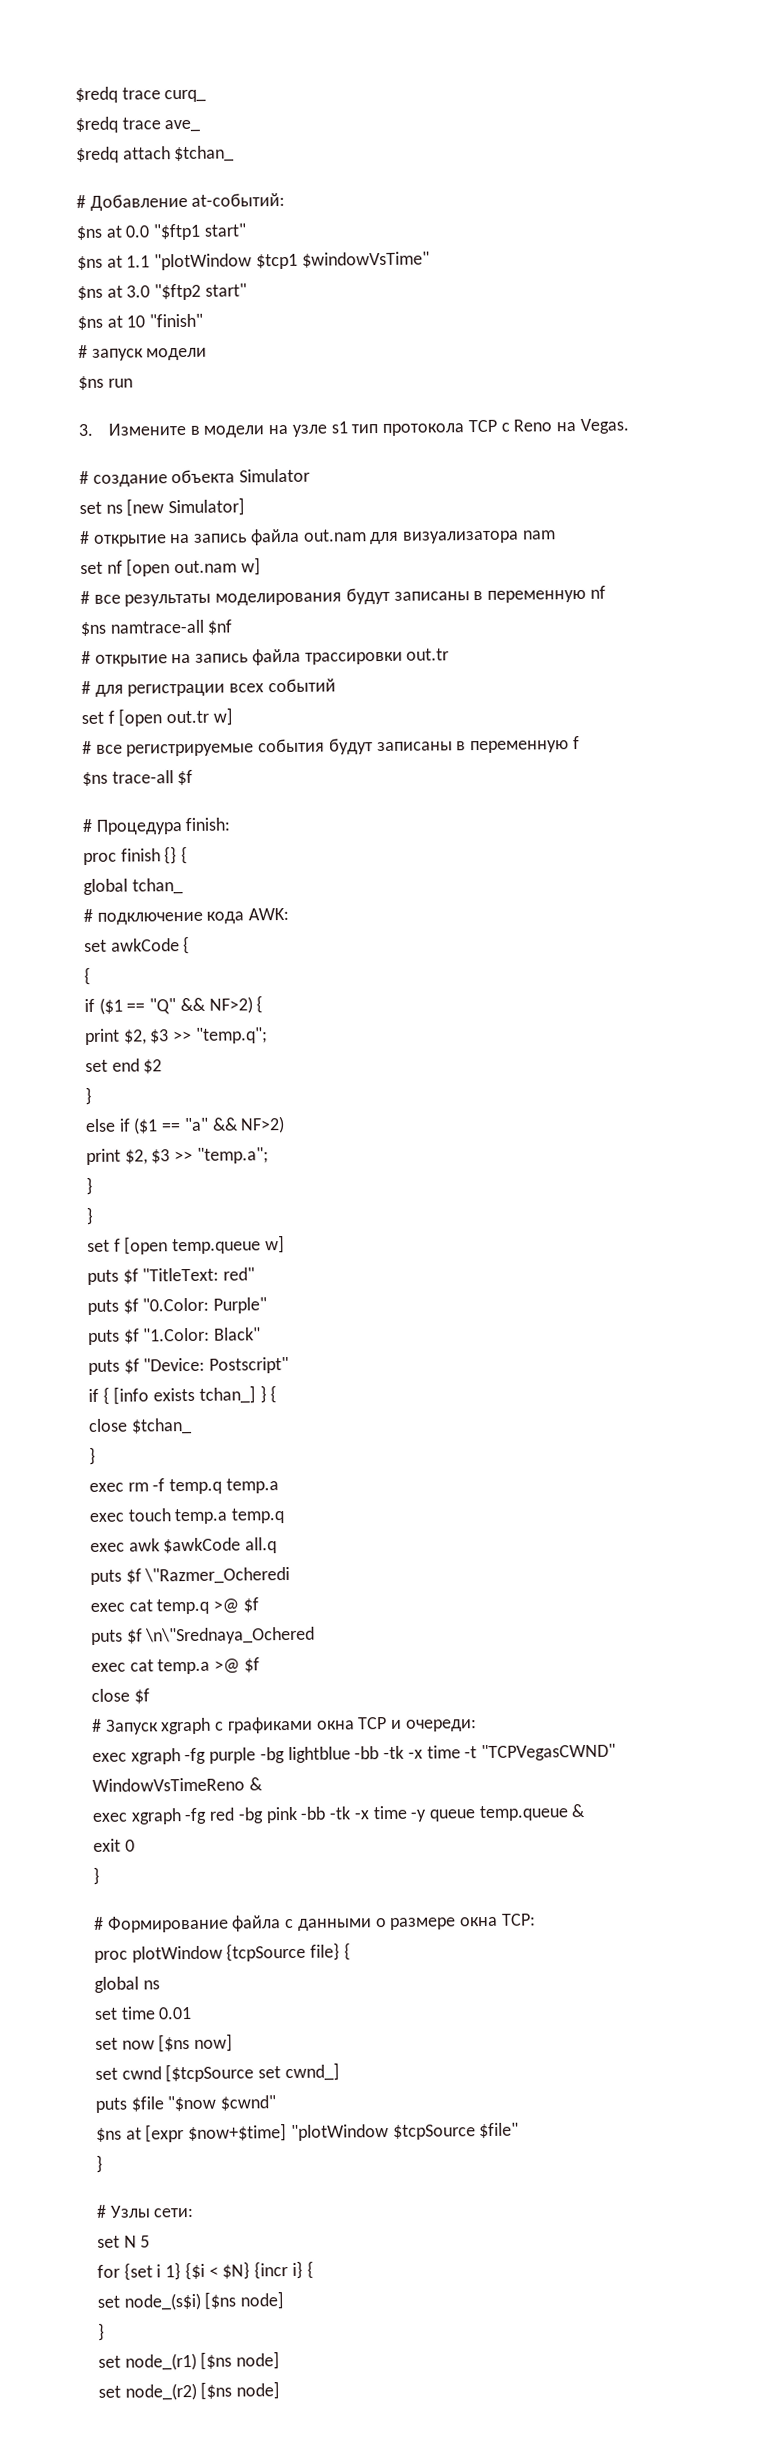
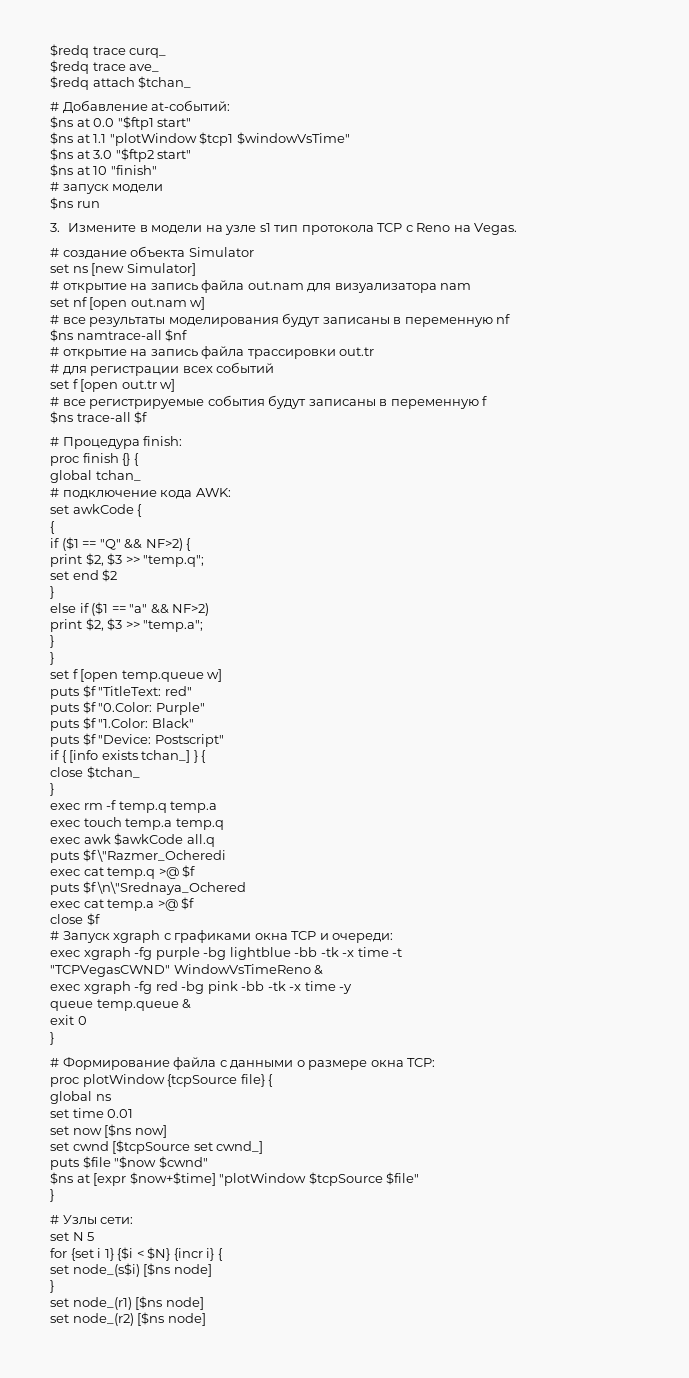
- exec xgraph -fg purple -bg lightblue -bb -tk -x time -t "TCPVegasCWND" WindowVsTimeReno &
+ exec xgraph -fg purple -bg lightblue -bb -tk -x time -t
+ "TCPVegasCWND" WindowVsTimeReno &
- exec xgraph -fg red -bg pink -bb -tk -x time -y queue temp.queue &
+ exec xgraph -fg red -bg pink -bb -tk -x time -y
+ queue temp.queue &

